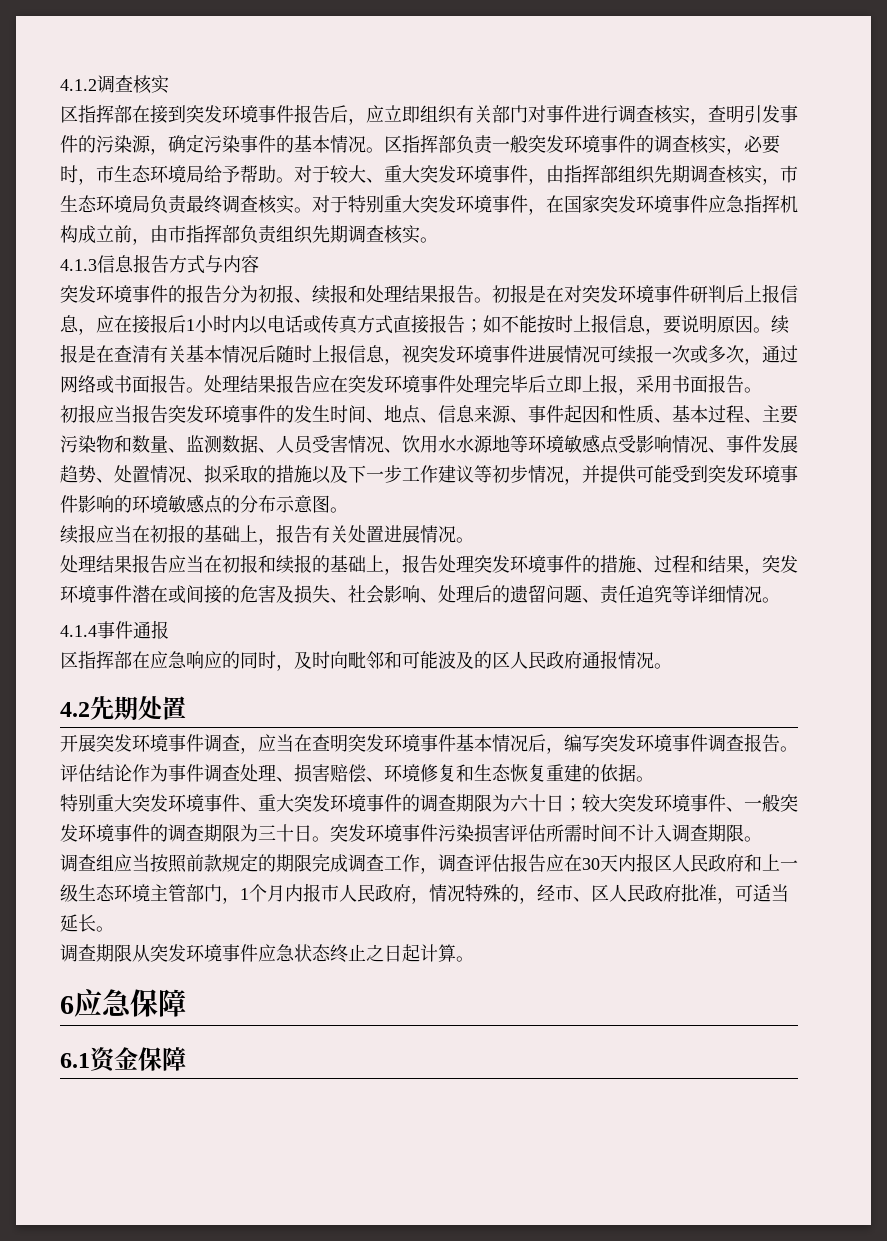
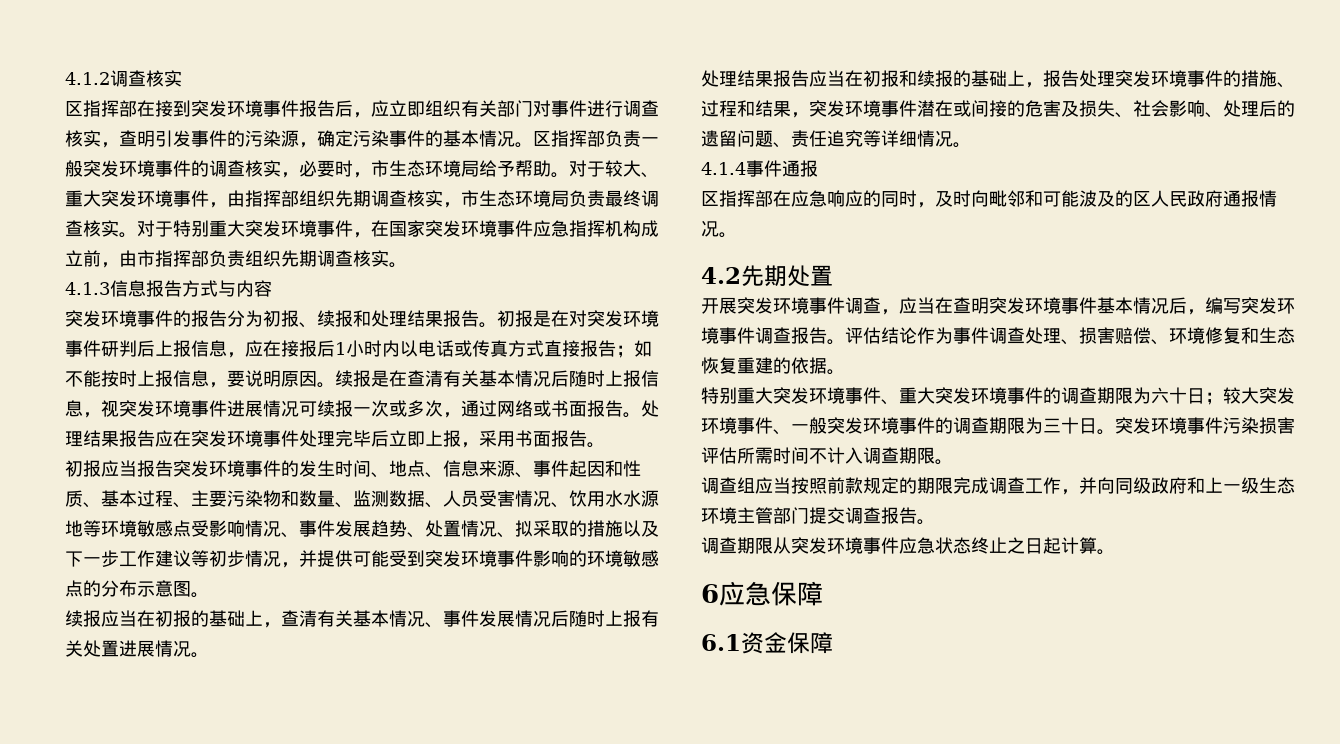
- 续报应当在初报的基础上，报告有关处置进展情况。
+ 续报应当在初报的基础上，查清有关基本情况、事件发展情况后随时上报有关处置进展情况。
- 调查组应当按照前款规定的期限完成调查工作，调查评估报告应在30天内报区人民政府和上一级生态环境主管部门，1个月内报市人民政府，情况特殊的，经市、区人民政府批准，可适当延长。
+ 调查组应当按照前款规定的期限完成调查工作，并向同级政府和上一级生态环境主管部门提交调查报告。

